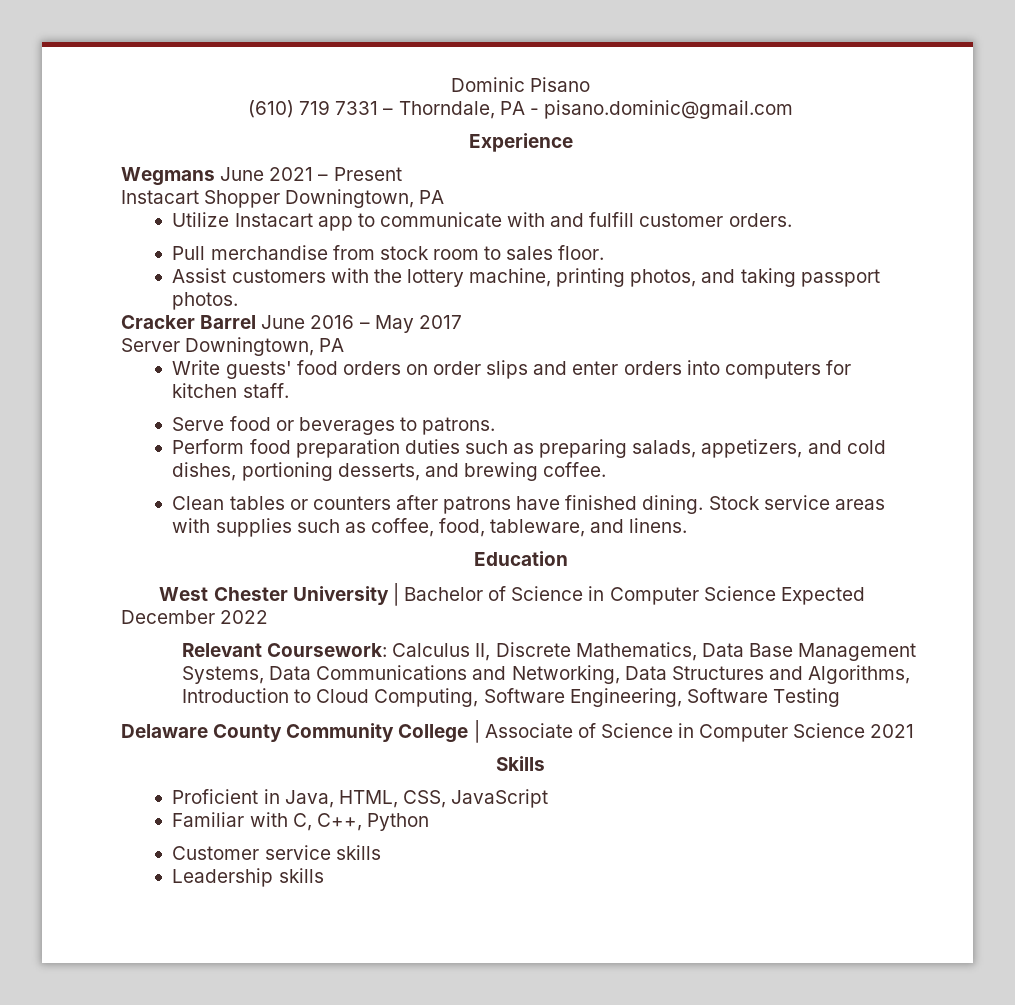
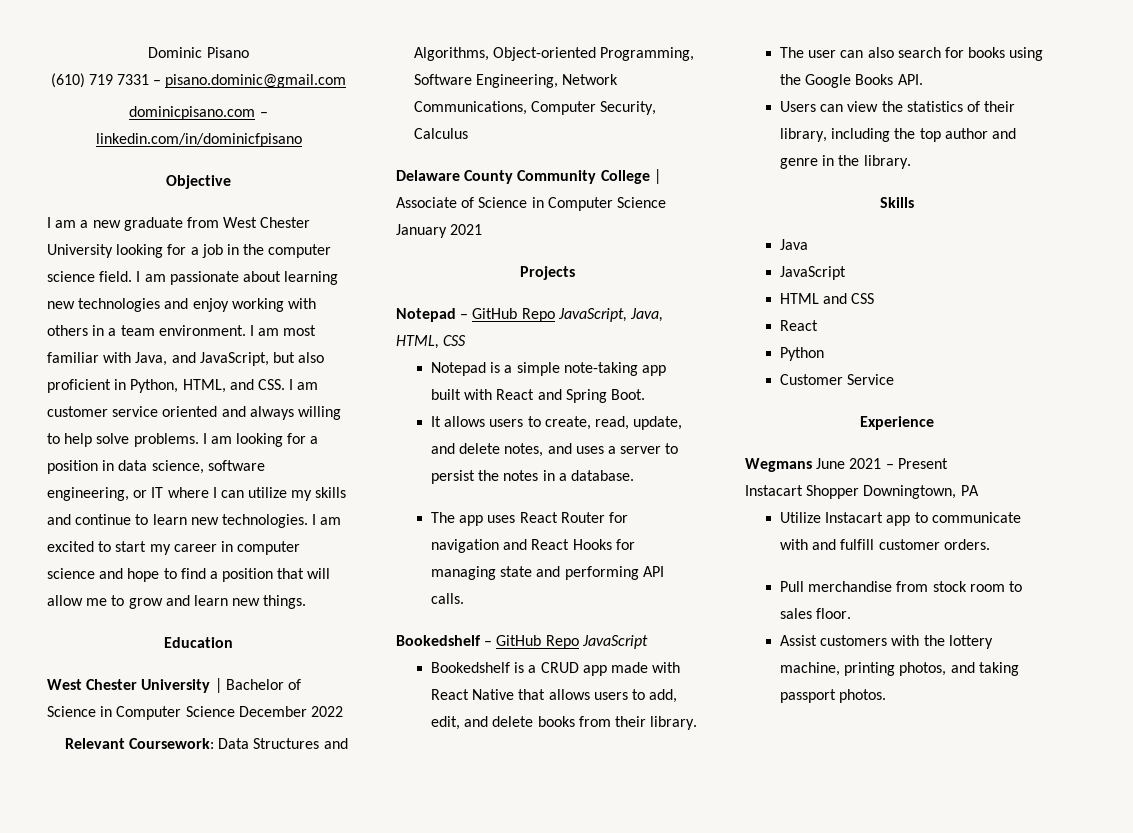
- (610) 719 7331 – Thorndale, PA - pisano.dominic@gmail.com
+ (610) 719 7331 – pisano.dominic@gmail.com
+ dominicpisano.com – linkedin.com/in/dominicfpisano
+ Objective
+ I am a new graduate from West Chester University looking for a job in the computer science field. I am passionate about learning new technologies and enjoy working with others in a team environment. I am most familiar with Java, and JavaScript, but also proficient in Python, HTML, and CSS. I am customer service oriented and always willing to help solve problems. I am looking for a position in data science, software engineering, or IT where I can utilize my skills and continue to learn new technologies. I am excited to start my career in computer science and hope to find a position that will allow me to grow and learn new things.
+ Education
+ West Chester University | Bachelor of Science in Computer Science December 2022
+ Relevant Coursework: Data Structures and Algorithms, Object-oriented Programming, Software Engineering, Network Communications, Computer Security, Calculus
+ Delaware County Community College | Associate of Science in Computer Science January 2021
+ Projects
+ Notepad – GitHub Repo JavaScript, Java, HTML, CSS
+ Notepad is a simple note-taking app built with React and Spring Boot.
+ It allows users to create, read, update, and delete notes, and uses a server to persist the notes in a database.
+ The app uses React Router for navigation and React Hooks for managing state and performing API calls.
+ Bookedshelf – GitHub Repo JavaScript
+ Bookedshelf is a CRUD app made with React Native that allows users to add, edit, and delete books from their library.
+ The user can also search for books using the Google Books API.
+ Users can view the statistics of their library, including the top author and genre in the library.
+ Skills
+ Java
+ JavaScript
+ HTML and CSS
+ React
+ Python
+ Customer Service
- Cracker Barrel June 2016 – May 2017
- Server Downingtown, PA
- Write guests' food orders on order slips and enter orders into computers for kitchen staff.
- Serve food or beverages to patrons.
- Perform food preparation duties such as preparing salads, appetizers, and cold dishes, portioning desserts, and brewing coffee.
- Clean tables or counters after patrons have finished dining. Stock service areas with supplies such as coffee, food, tableware, and linens.
- Education
- West Chester University | Bachelor of Science in Computer Science Expected December 2022
- Relevant Coursework: Calculus II, Discrete Mathematics, Data Base Management Systems, Data Communications and Networking, Data Structures and Algorithms, Introduction to Cloud Computing, Software Engineering, Software Testing
- Delaware County Community College | Associate of Science in Computer Science 2021
- Skills
- Proficient in Java, HTML, CSS, JavaScript
- Familiar with C, C++, Python
- Customer service skills
- Leadership skills

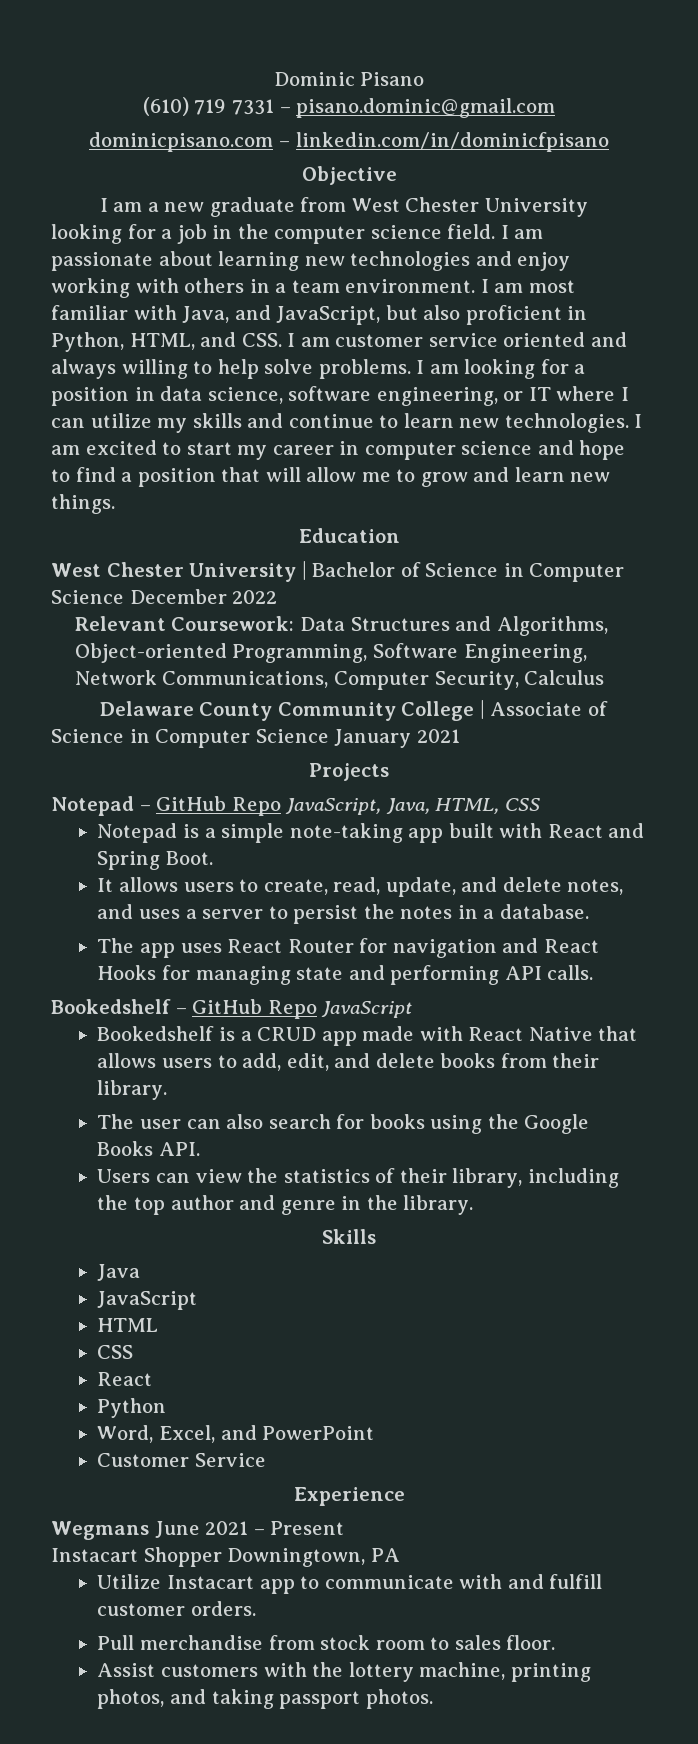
- HTML and CSS
+ HTML
+ CSS
+ Word, Excel, and PowerPoint

